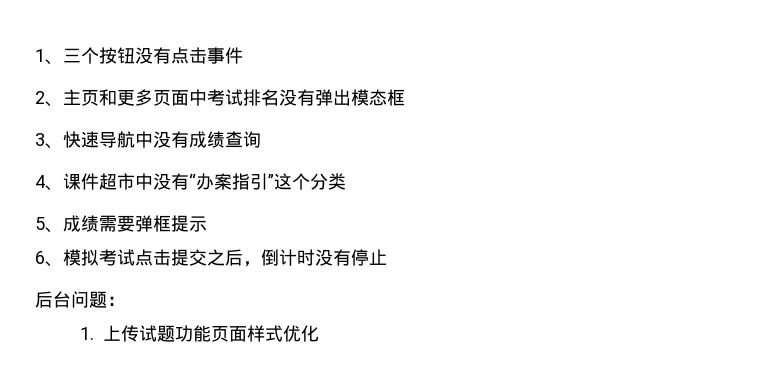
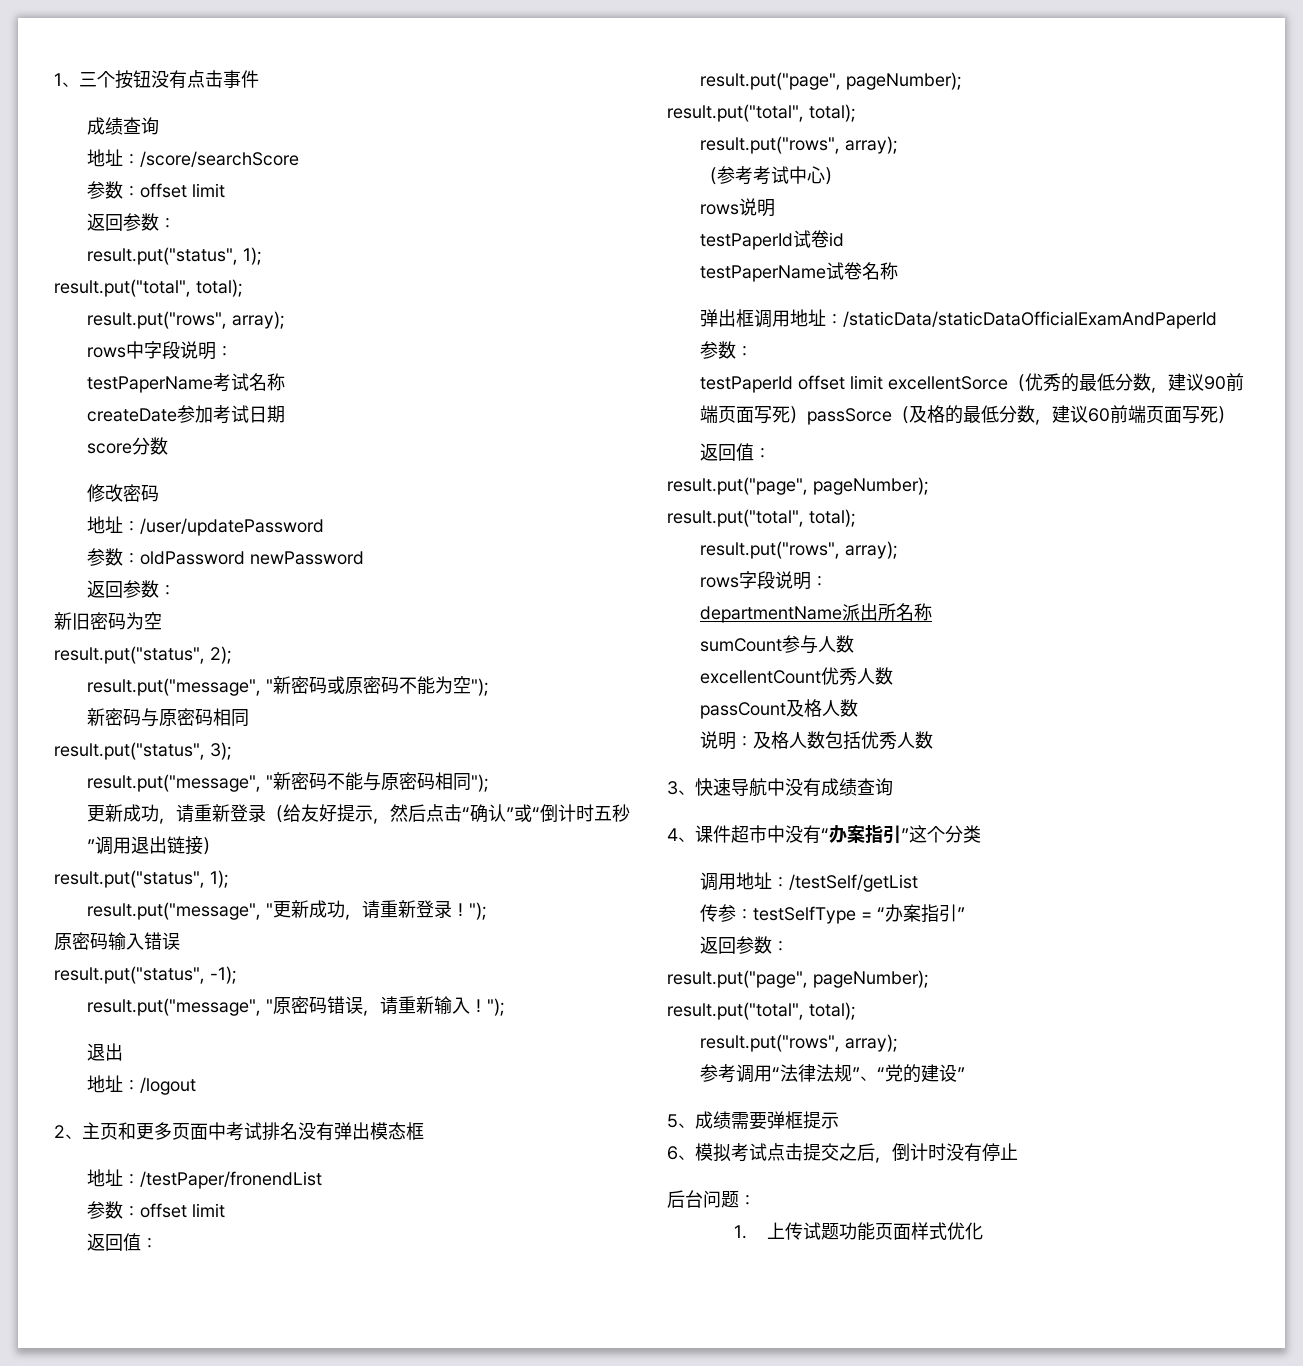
  1、三个按钮没有点击事件
+ 成绩查询
+ 地址：/score/searchScore
+ 参数：offset limit
+ 返回参数：
+ result.put("status", 1);
+ result.put("total", total);
+ result.put("rows", array);
+ rows中字段说明：
+ testPaperName考试名称
+ createDate参加考试日期
+ score分数
+ 修改密码
+ 地址：/user/updatePassword
+ 参数：oldPassword newPassword
+ 返回参数：
+ 新旧密码为空
+ result.put("status", 2);
+ result.put("message", "新密码或原密码不能为空");
+ 新密码与原密码相同
+ result.put("status", 3);
+ result.put("message", "新密码不能与原密码相同");
+ 更新成功，请重新登录（给友好提示，然后点击“确认”或“倒计时五秒”调用退出链接）
+ result.put("status", 1);
+ result.put("message", "更新成功，请重新登录！");
+ 原密码输入错误
+ result.put("status", -1);
+ result.put("message", "原密码错误，请重新输入！");
+ 退出
+ 地址：/logout
+ 地址：/testPaper/fronendList
+ 参数：offset limit
+ 返回值：
+ result.put("page", pageNumber);
+ result.put("total", total);
+ result.put("rows", array);
+ （参考考试中心）
+ rows说明
+ testPaperId试卷id
+ testPaperName试卷名称
+ 弹出框调用地址：/staticData/staticDataOfficialExamAndPaperId
+ 参数：
+ testPaperId offset limit excellentSorce（优秀的最低分数，建议90前端页面写死）passSorce（及格的最低分数，建议60前端页面写死）
+ 返回值：
+ result.put("page", pageNumber);
+ result.put("total", total);
+ result.put("rows", array);
+ rows字段说明：
+ departmentName派出所名称
+ sumCount参与人数
+ excellentCount优秀人数
+ passCount及格人数
+ 说明：及格人数包括优秀人数
+ 调用地址：/testSelf/getList
+ 传参：testSelfType = “办案指引”
+ 返回参数：
+ result.put("page", pageNumber);
+ result.put("total", total);
+ result.put("rows", array);
+ 参考调用“法律法规”、“党的建设”

